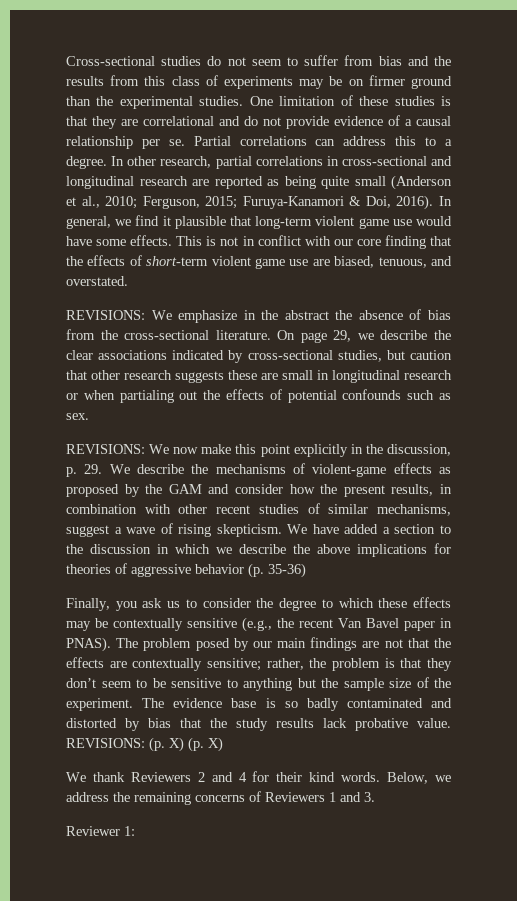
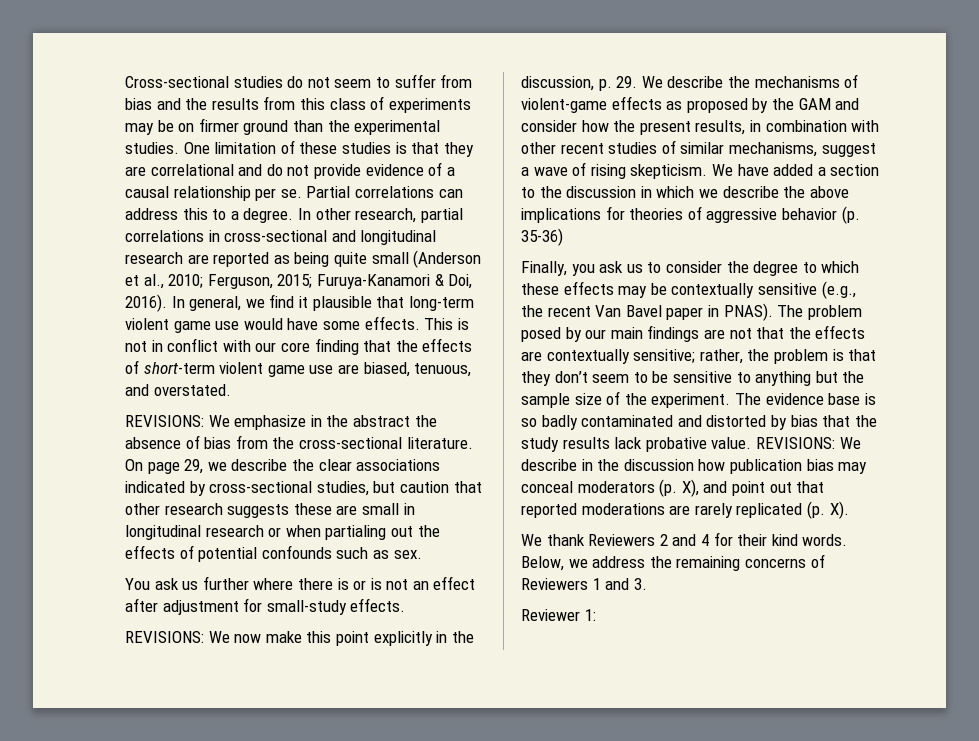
+ You ask us further where there is or is not an effect after adjustment for small-study effects.
- REVISIONS: (p. X) (p. X)
+ REVISIONS: We describe in the discussion how publication bias may conceal moderators (p. X), and point out that reported moderations are rarely replicated (p. X).

